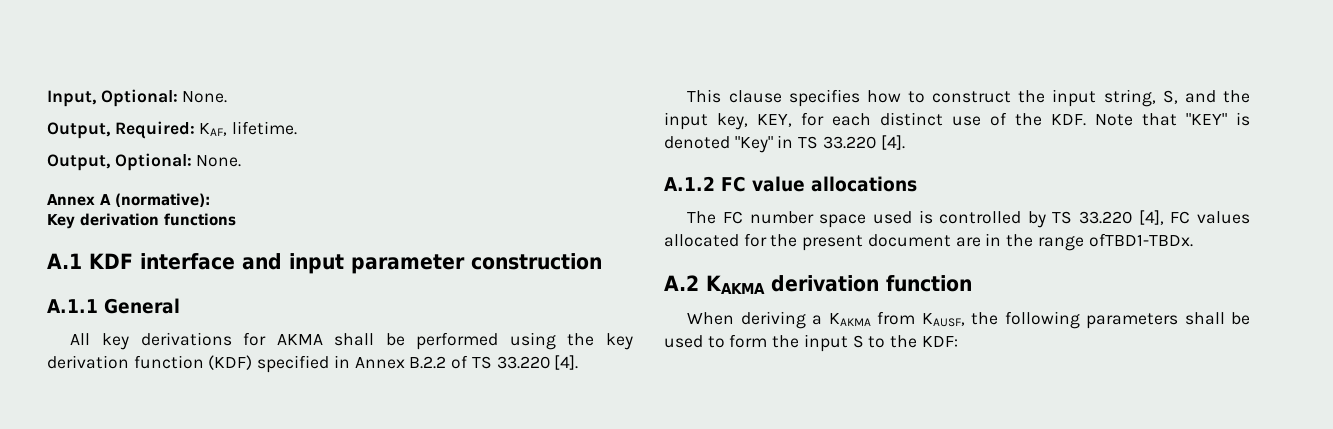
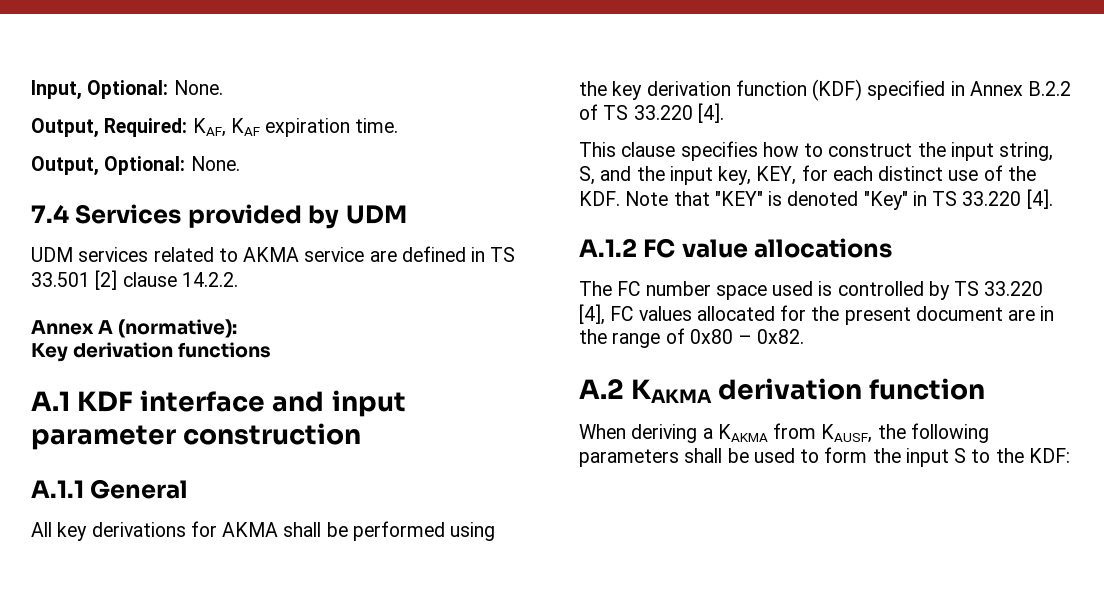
- Output, Required: KAF, lifetime.
+ Output, Required: KAF, KAF expiration time.
+ 7.4 Services provided by UDM
+ UDM services related to AKMA service are defined in TS 33.501 [2] clause 14.2.2.
- The FC number space used is controlled by TS 33.220 [4], FC values allocated for the present document are in the range ofTBD1-TBDx.
+ The FC number space used is controlled by TS 33.220 [4], FC values allocated for the present document are in the range of 0x80 – 0x82.

